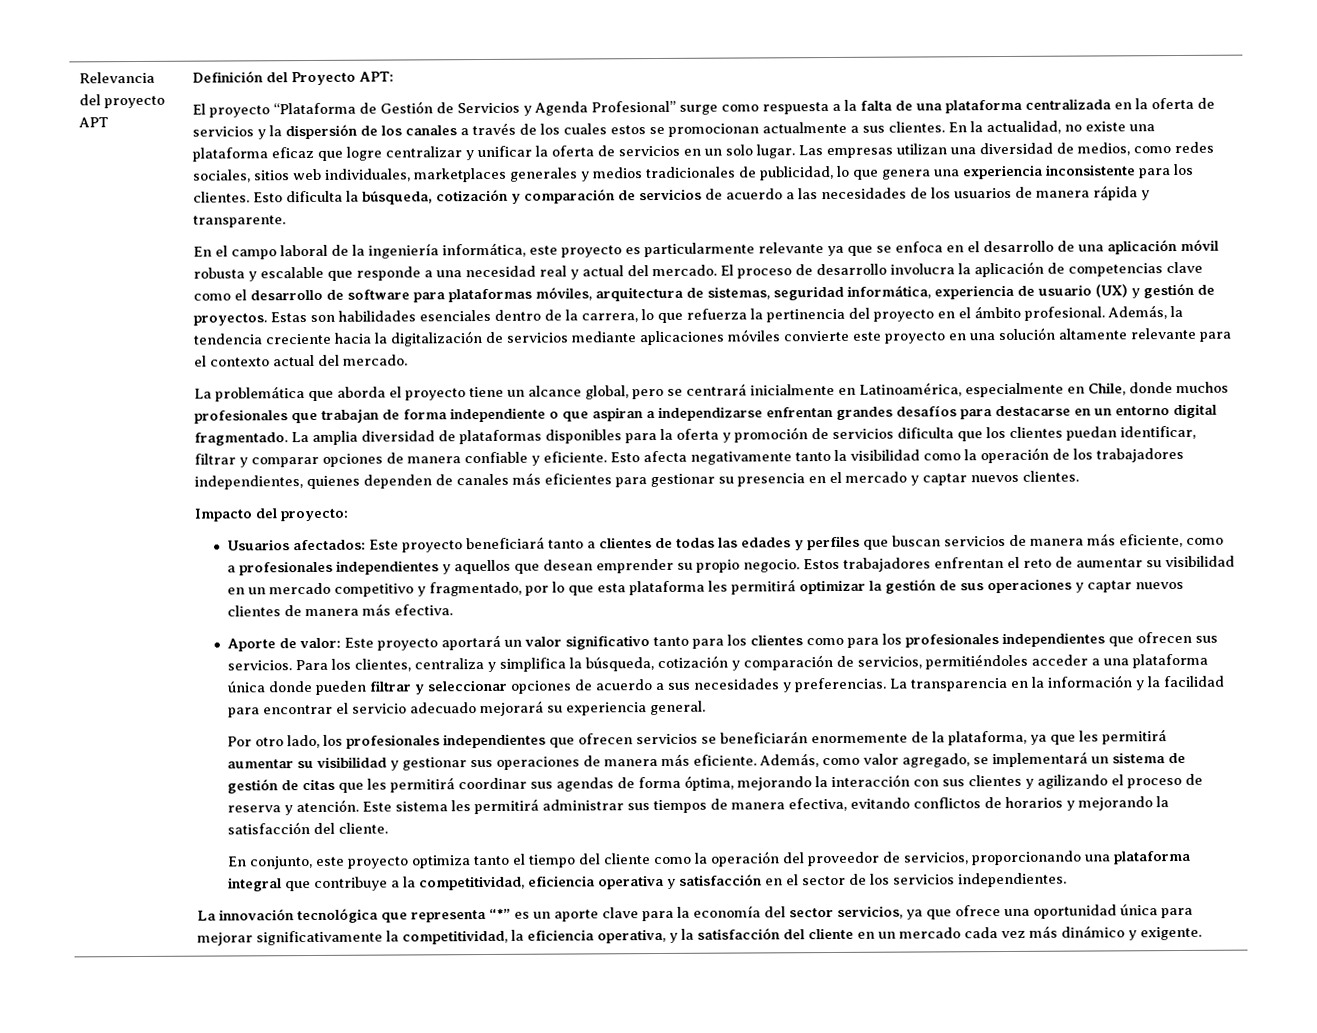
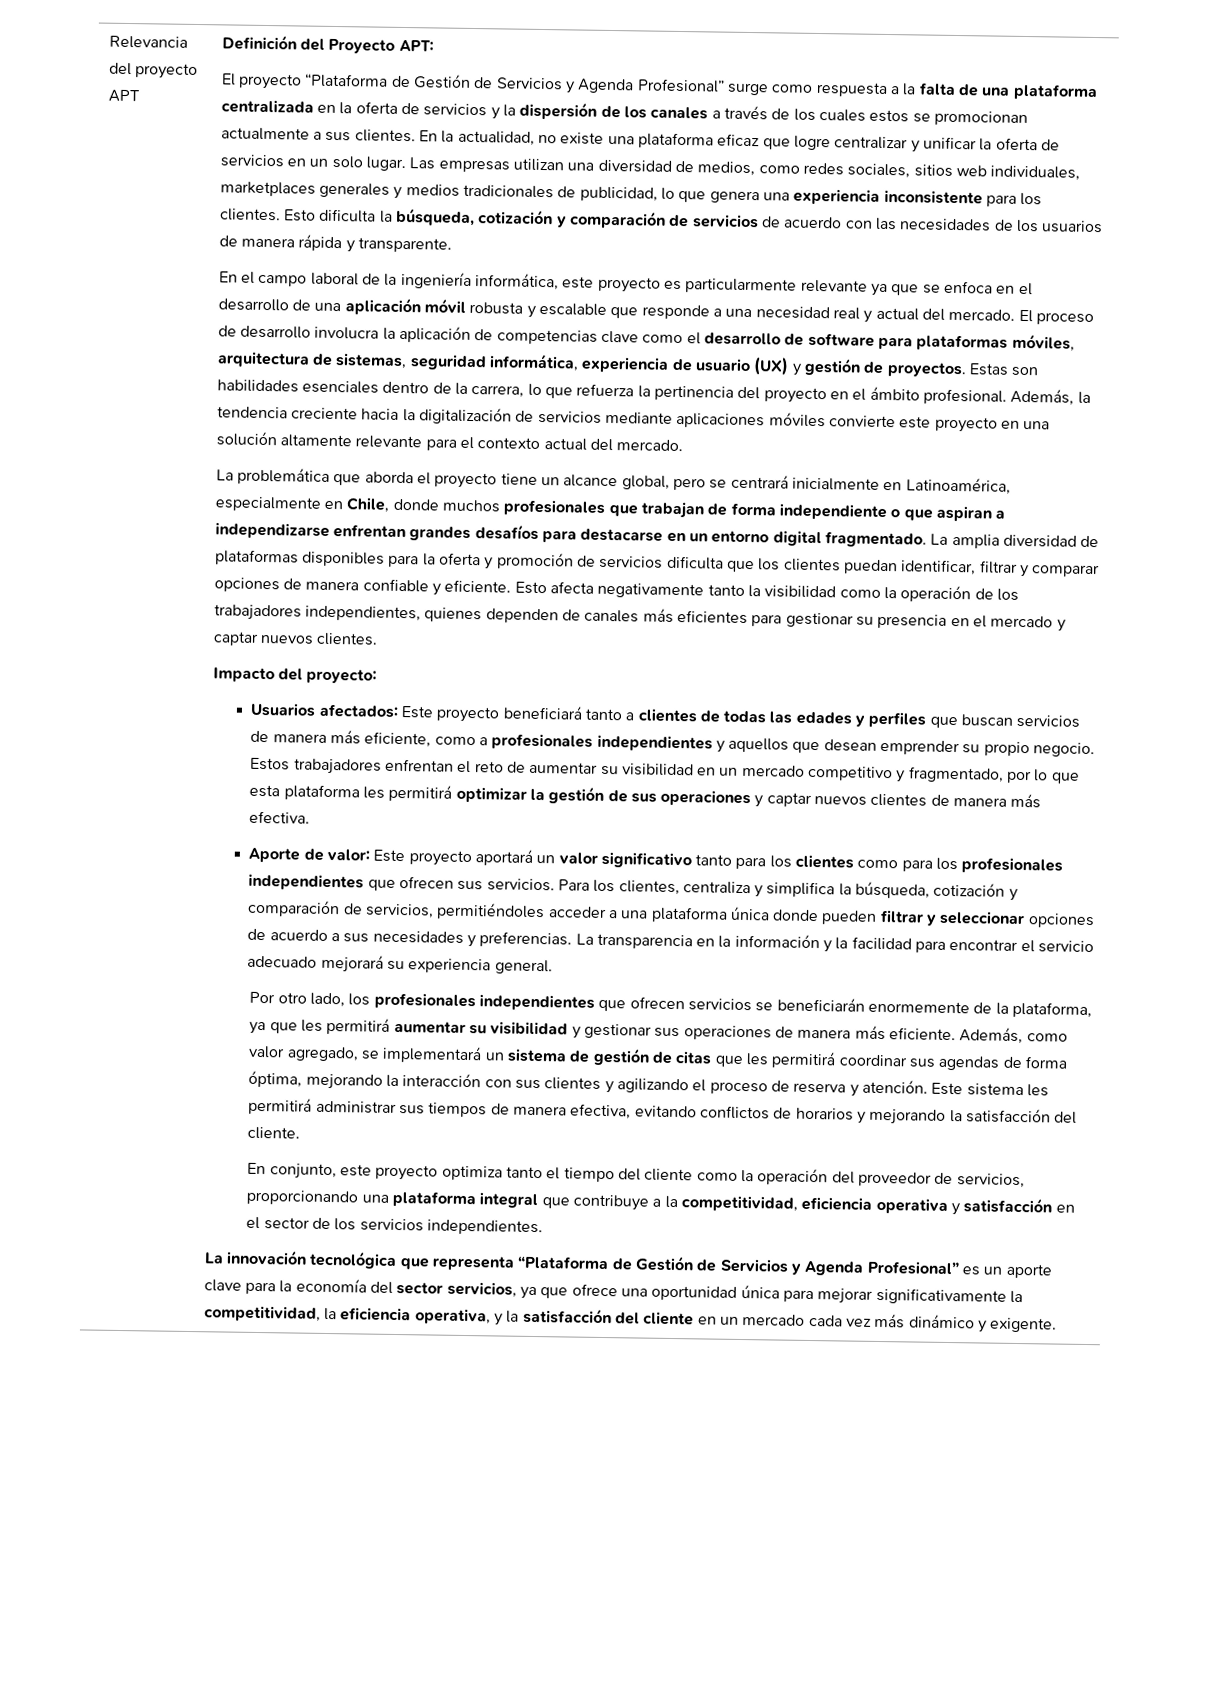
- Esto dificulta la búsqueda, cotización y comparación de servicios de acuerdo a las necesidades de los usuarios de manera rápida y transparente.
+ Esto dificulta la búsqueda, cotización y comparación de servicios de acuerdo con las necesidades de los usuarios de manera rápida y transparente.
- La innovación tecnológica que representa “*” es un aporte clave para la economía del sector servicios, ya que ofrece una oportunidad única para mejorar significativamente la competitividad, la eficiencia operativa, y la satisfacción del cliente en un mercado cada vez más dinámico y exigente.
+ La innovación tecnológica que representa “Plataforma de Gestión de Servicios y Agenda Profesional” es un aporte clave para la economía del sector servicios, ya que ofrece una oportunidad única para mejorar significativamente la competitividad, la eficiencia operativa, y la satisfacción del cliente en un mercado cada vez más dinámico y exigente.

